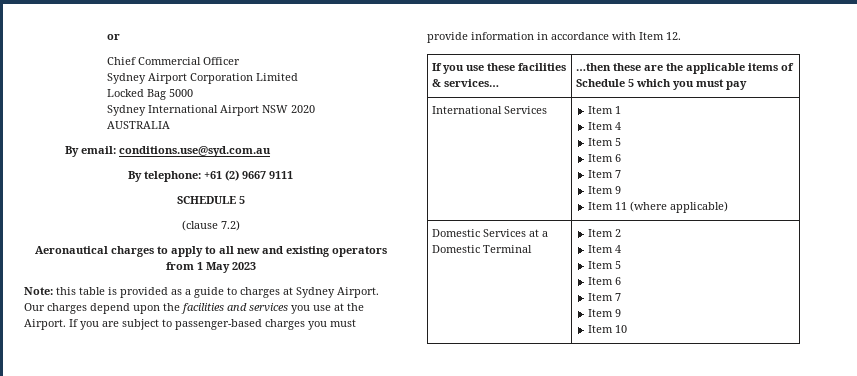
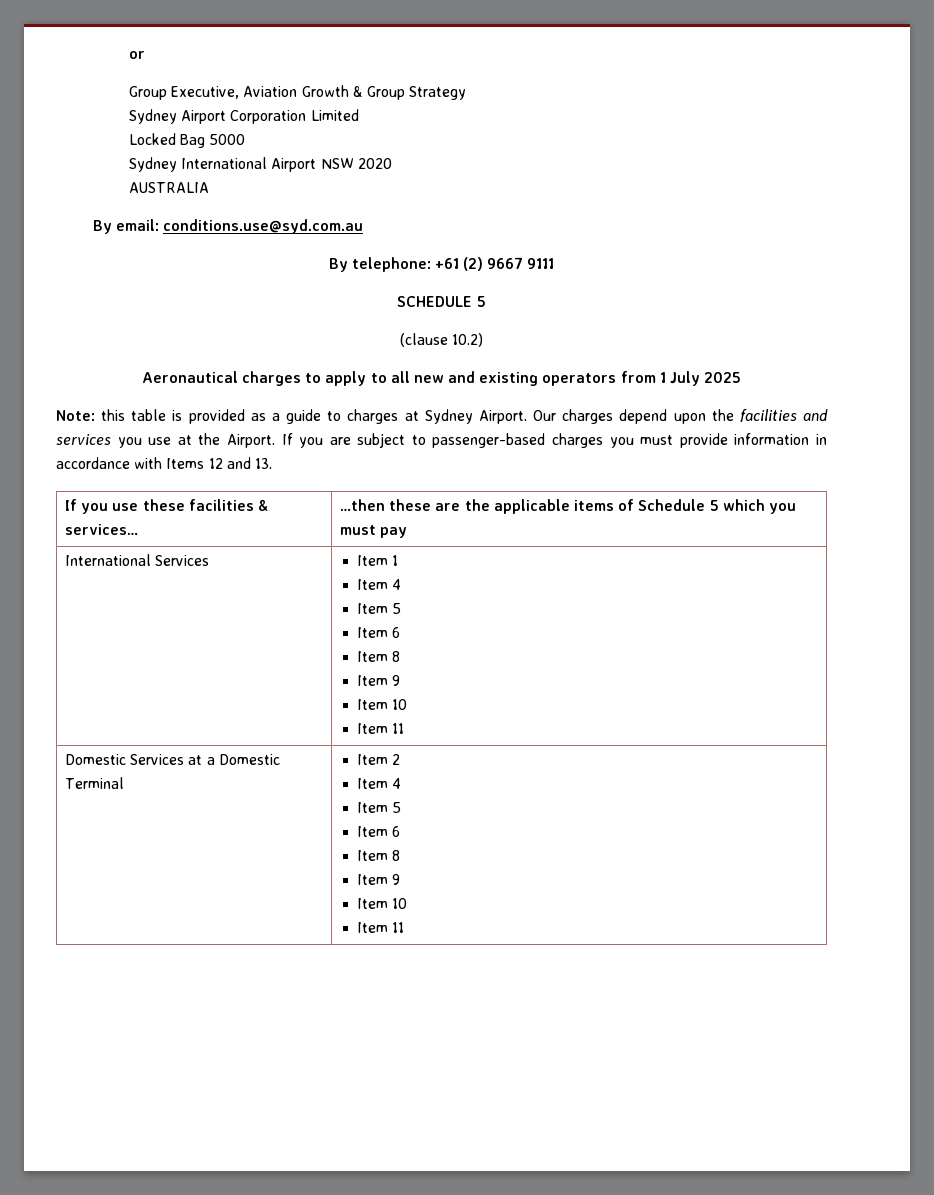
- Chief Commercial Officer
+ Group Executive, Aviation Growth & Group Strategy
- (clause 7.2)
+ (clause 10.2)
- Aeronautical charges to apply to all new and existing operators from 1 May 2023
+ Aeronautical charges to apply to all new and existing operators from 1 July 2025
- If you are subject to passenger-based charges you must provide information in accordance with Item 12.
+ If you are subject to passenger-based charges you must provide information in accordance with Items 12 and 13.
  International Services | Item 1
  Item 4
  Item 5
  Item 6
- Item 7
+ Item 8
  Item 9
- Item 11 (where applicable)
+ Item 10
+ Item 11
  Domestic Services at a Domestic Terminal | Item 2
  Item 4
  Item 5
  Item 6
- Item 7
+ Item 8
  Item 9
  Item 10
+ Item 11

